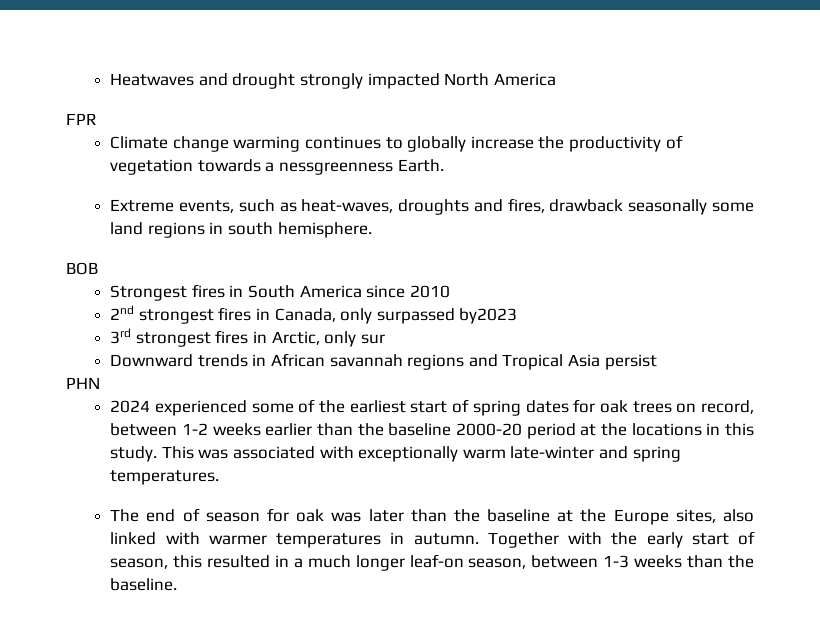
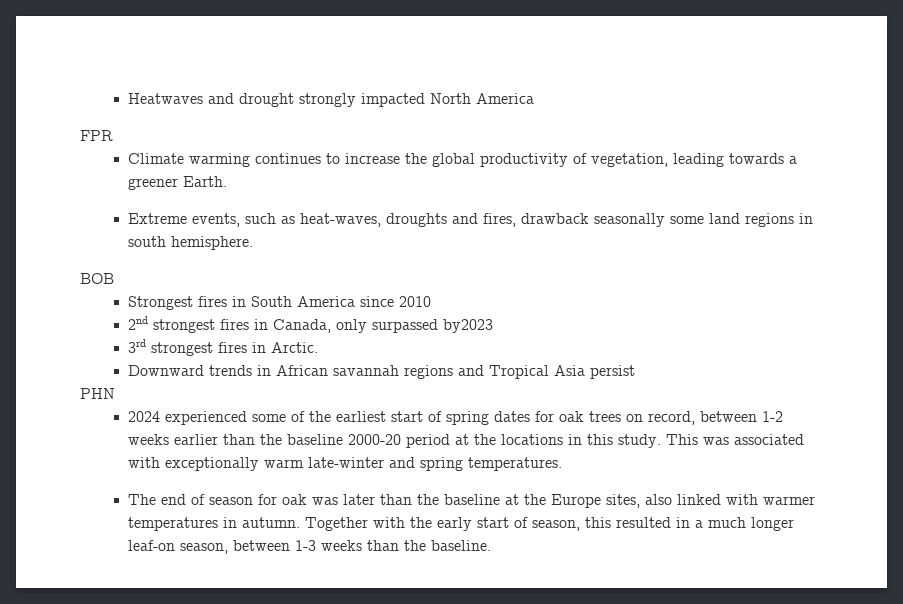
- Climate change warming continues to globally increase the productivity of vegetation towards a nessgreenness Earth.
+ Climate warming continues to increase the global productivity of vegetation, leading towards a greener Earth.
- 3rd strongest fires in Arctic, only sur
+ 3rd strongest fires in Arctic.

